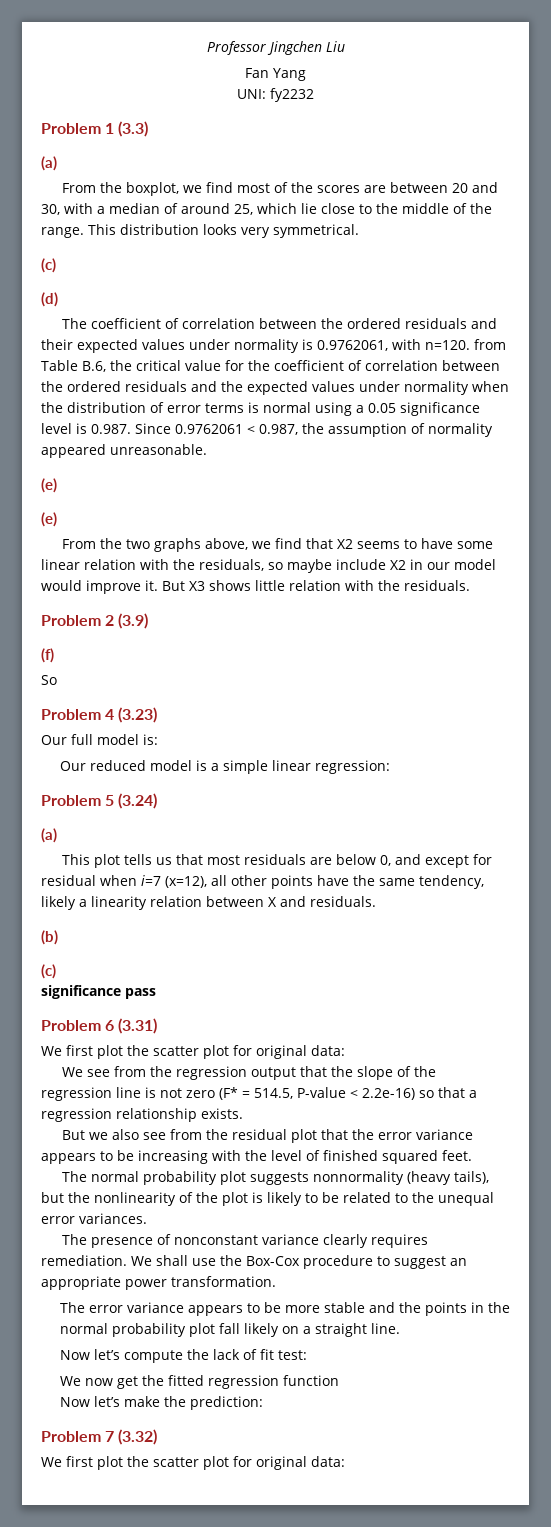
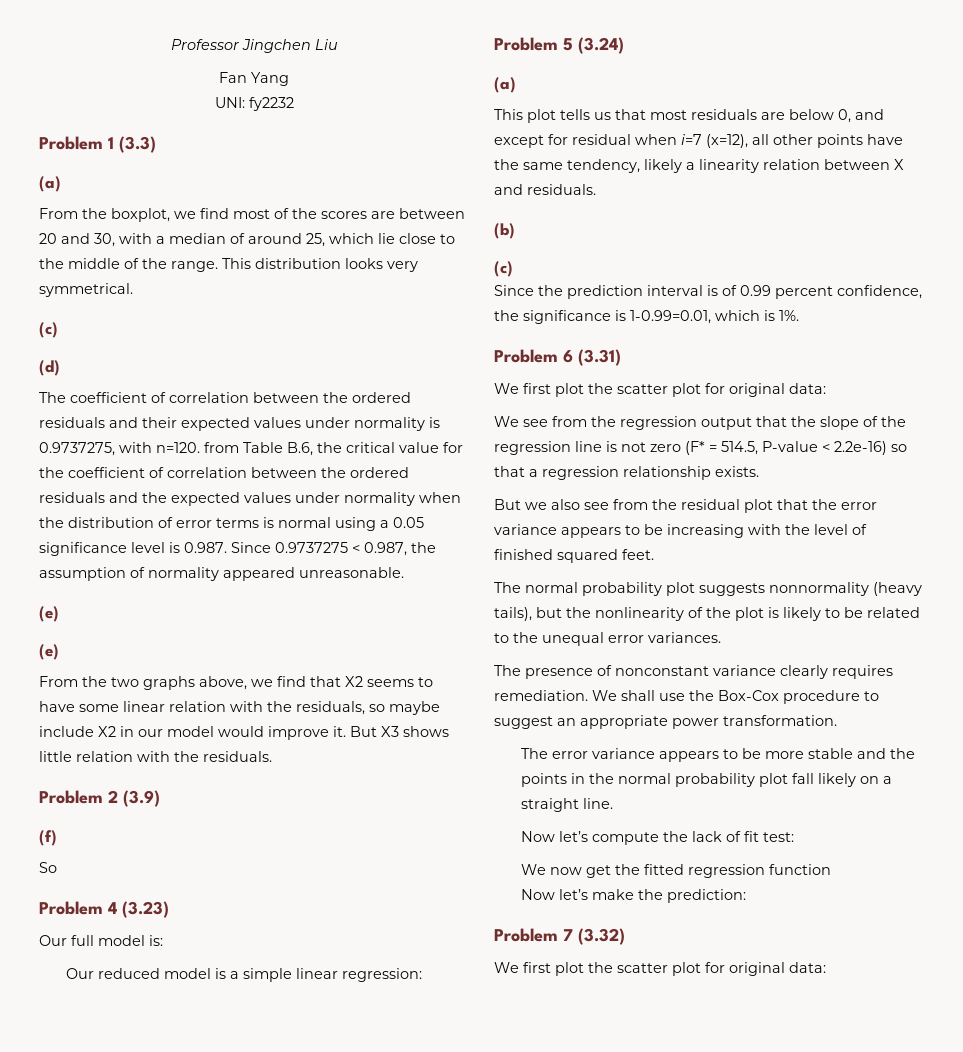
- The coefficient of correlation between the ordered residuals and their expected values under normality is 0.9762061, with n=120. from Table B.6, the critical value for the coefficient of correlation between the ordered residuals and the expected values under normality when the distribution of error terms is normal using a 0.05 significance level is 0.987. Since 0.9762061 < 0.987, the assumption of normality appeared unreasonable.
+ The coefficient of correlation between the ordered residuals and their expected values under normality is 0.9737275, with n=120. from Table B.6, the critical value for the coefficient of correlation between the ordered residuals and the expected values under normality when the distribution of error terms is normal using a 0.05 significance level is 0.987. Since 0.9737275 < 0.987, the assumption of normality appeared unreasonable.
- significance pass
+ Since the prediction interval is of 0.99 percent confidence, the significance is 1-0.99=0.01, which is 1%.

